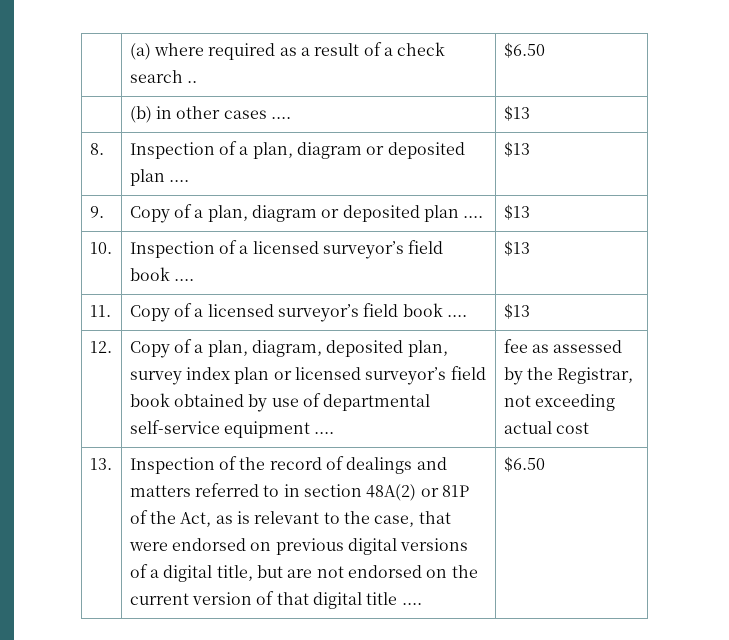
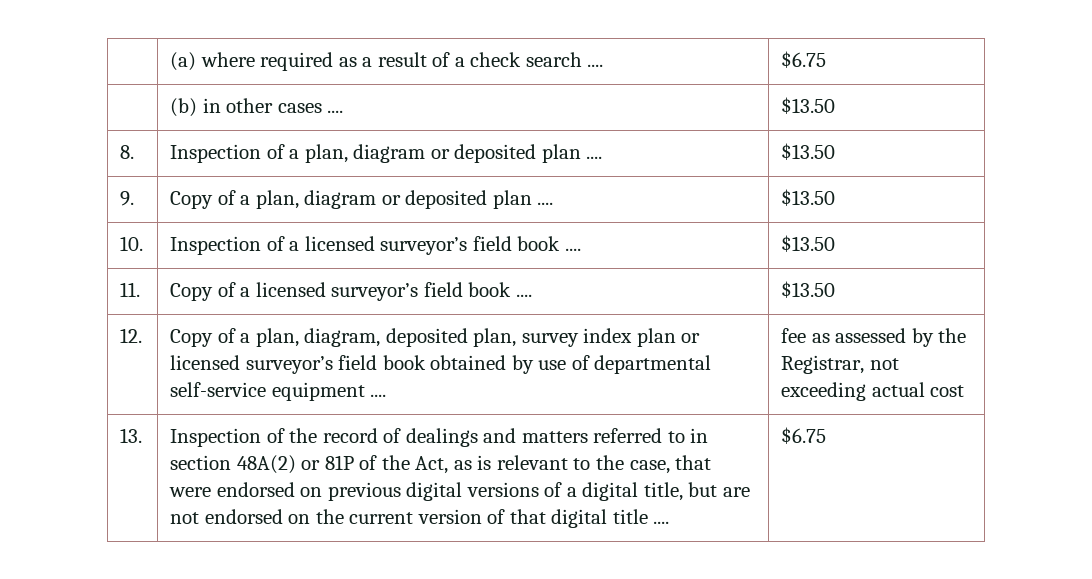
- | (a) where required as a result of a check search .. | $6.50
+ | (a) where required as a result of a check search .... | $6.75
- | (b) in other cases .... | $13
+ | (b) in other cases .... | $13.50
- 8. | Inspection of a plan, diagram or deposited plan .... | $13
+ 8. | Inspection of a plan, diagram or deposited plan .... | $13.50
- 9. | Copy of a plan, diagram or deposited plan .... | $13
+ 9. | Copy of a plan, diagram or deposited plan .... | $13.50
- 10. | Inspection of a licensed surveyor’s field book .... | $13
+ 10. | Inspection of a licensed surveyor’s field book .... | $13.50
- 11. | Copy of a licensed surveyor’s field book .... | $13
+ 11. | Copy of a licensed surveyor’s field book .... | $13.50
- Inspection of the record of dealings and matters referred to in section 48A(2) or 81P of the Act, as is relevant to the case, that were endorsed on previous digital versions of a digital title, but are not endorsed on the current version of that digital title .... | $6.50
+ Inspection of the record of dealings and matters referred to in section 48A(2) or 81P of the Act, as is relevant to the case, that were endorsed on previous digital versions of a digital title, but are not endorsed on the current version of that digital title .... | $6.75

